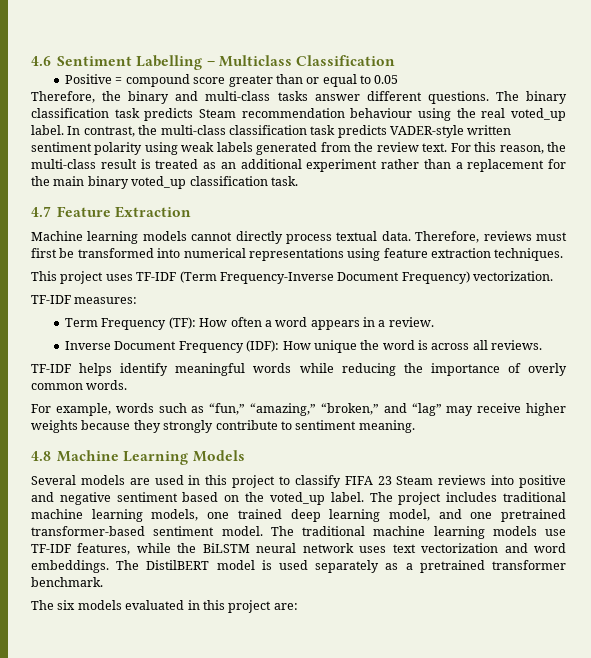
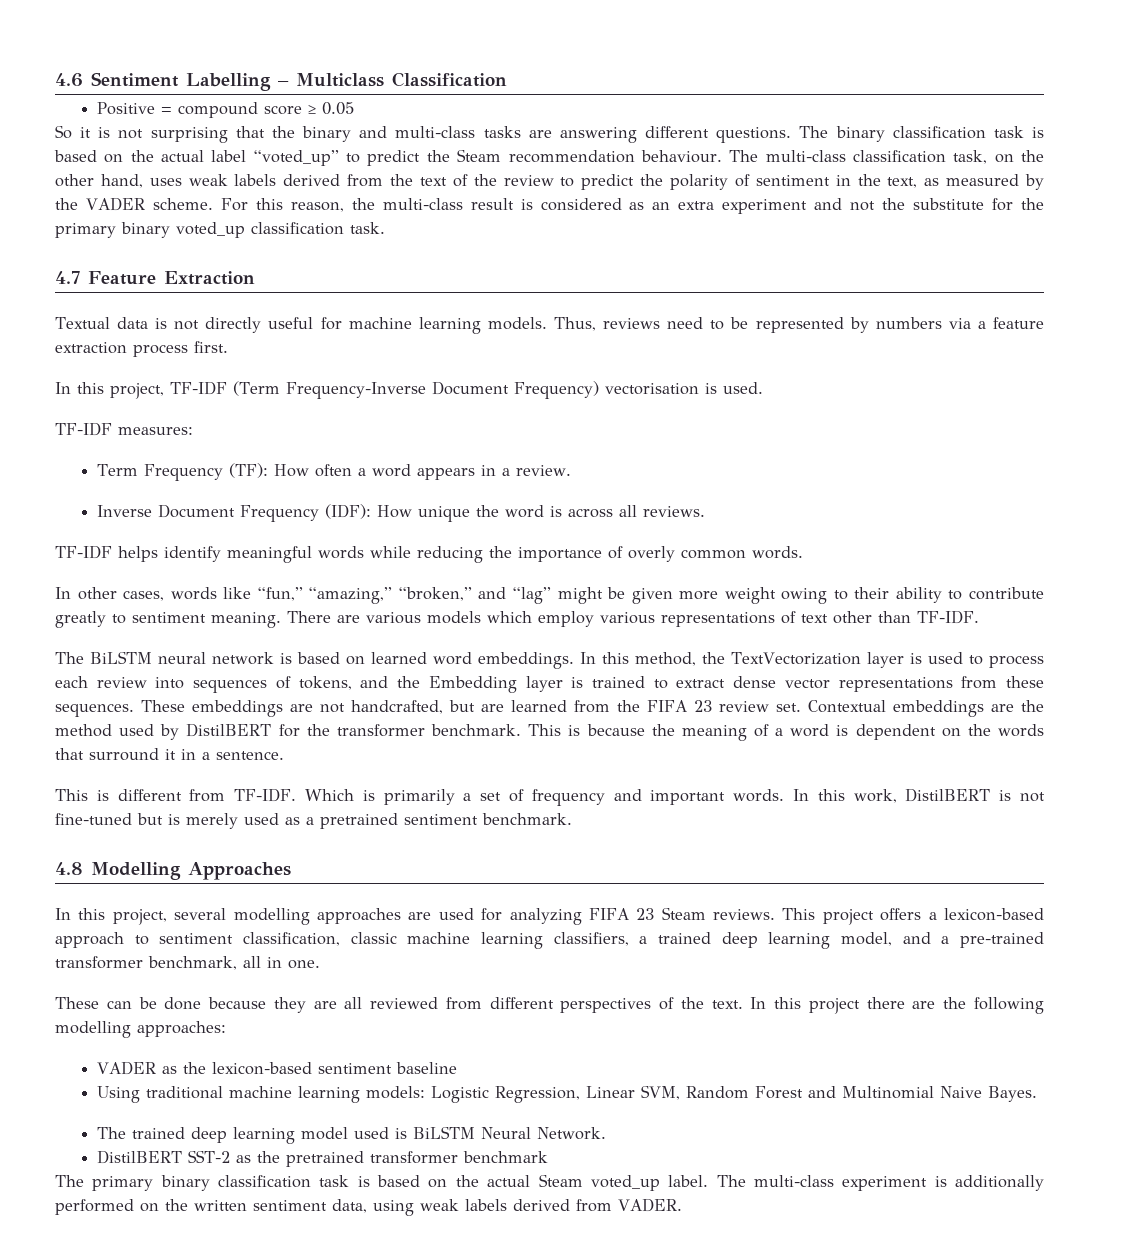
- Positive = compound score greater than or equal to 0.05
- Therefore, the binary and multi-class tasks answer different questions.
+ Positive = compound score ≥ 0.05
+ So it is not surprising that the binary and multi-class tasks are answering different questions.
- The binary classification task predicts Steam recommendation behaviour using the real voted_up label. In contrast, the multi-class classification task predicts VADER-style written sentiment polarity using weak labels generated from the review text.
+ The binary classification task is based on the actual label “voted_up” to predict the Steam recommendation behaviour. The multi-class classification task, on the other hand, uses weak labels derived from the text of the review to predict the polarity of sentiment in the text, as measured by the VADER scheme.
- For this reason, the multi-class result is treated as an additional experiment rather than a replacement for the main binary voted_up classification task.
+ For this reason, the multi-class result is considered as an extra experiment and not the substitute for the primary binary voted_up classification task.
- Machine learning models cannot directly process textual data. Therefore, reviews must first be transformed into numerical representations using feature extraction techniques.
- This project uses TF-IDF (Term Frequency-Inverse Document Frequency) vectorization.
+ Textual data is not directly useful for machine learning models. Thus, reviews need to be represented by numbers via a feature extraction process first.
+ In this project, TF-IDF (Term Frequency-Inverse Document Frequency) vectorisation is used.
- For example, words such as “fun,” “amazing,” “broken,” and “lag” may receive higher weights because they strongly contribute to sentiment meaning.
- 4.8 Machine Learning Models
- Several models are used in this project to classify FIFA 23 Steam reviews into positive and negative sentiment based on the voted_up label. The project includes traditional machine learning models, one trained deep learning model, and one pretrained transformer-based sentiment model. The traditional machine learning models use TF-IDF features, while the BiLSTM neural network uses text vectorization and word embeddings. The DistilBERT model is used separately as a pretrained transformer benchmark.
- The six models evaluated in this project are:
+ In other cases, words like “fun,” “amazing,” “broken,” and “lag” might be given more weight owing to their ability to contribute greatly to sentiment meaning. There are various models which employ various representations of text other than TF-IDF.
+ The BiLSTM neural network is based on learned word embeddings. In this method, the TextVectorization layer is used to process each review into sequences of tokens, and the Embedding layer is trained to extract dense vector representations from these sequences. These embeddings are not handcrafted, but are learned from the FIFA 23 review set. Contextual embeddings are the method used by DistilBERT for the transformer benchmark. This is because the meaning of a word is dependent on the words that surround it in a sentence.
+ This is different from TF-IDF. Which is primarily a set of frequency and important words. In this work, DistilBERT is not fine-tuned but is merely used as a pretrained sentiment benchmark.
+ 4.8 Modelling Approaches
+ In this project, several modelling approaches are used for analyzing FIFA 23 Steam reviews. This project offers a lexicon-based approach to sentiment classification, classic machine learning classifiers, a trained deep learning model, and a pre-trained transformer benchmark, all in one.
+ These can be done because they are all reviewed from different perspectives of the text. In this project there are the following modelling approaches:
+ VADER as the lexicon-based sentiment baseline
+ Using traditional machine learning models: Logistic Regression, Linear SVM, Random Forest and Multinomial Naive Bayes.
+ The trained deep learning model used is BiLSTM Neural Network.
+ DistilBERT SST-2 as the pretrained transformer benchmark
+ The primary binary classification task is based on the actual Steam voted_up label. The multi-class experiment is additionally performed on the written sentiment data, using weak labels derived from VADER.

